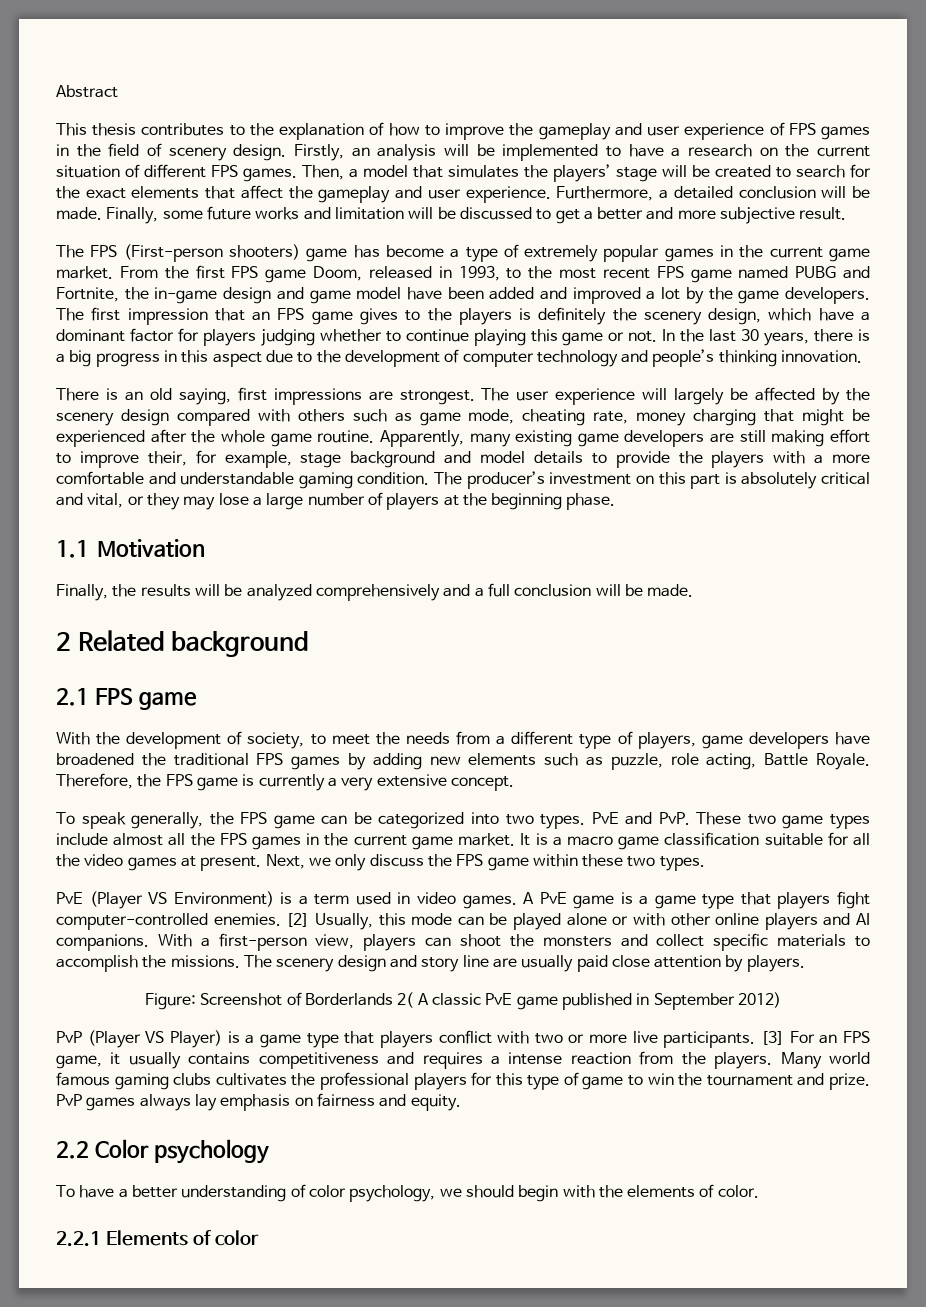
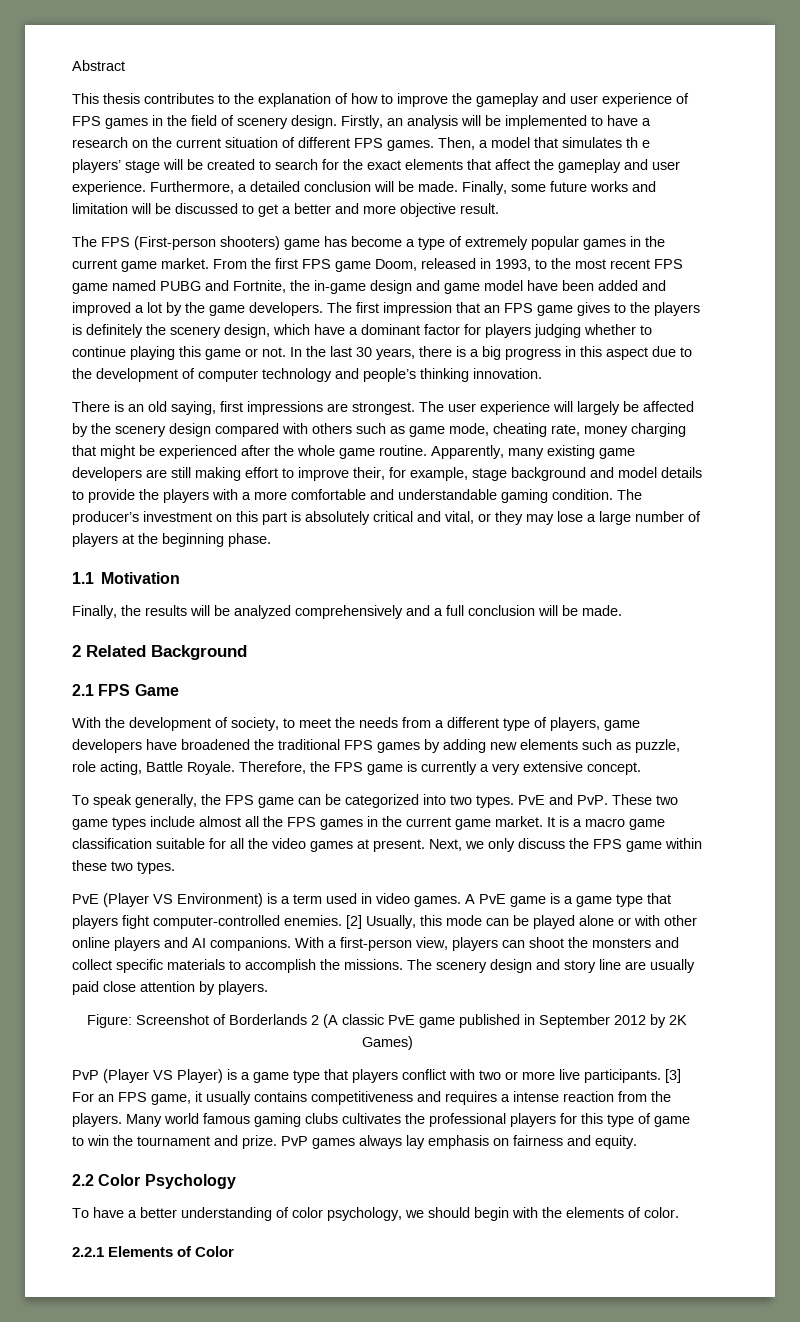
- Then, a model that simulates the players’ stage will be created to search for the exact elements that affect the gameplay and user experience.
+ Then, a model that simulates th e players’ stage will be created to search for the exact elements that affect the gameplay and user experience.
- Finally, some future works and limitation will be discussed to get a better and more subjective result.
+ Finally, some future works and limitation will be discussed to get a better and more objective result.
- 2 Related background
+ 2 Related Background
- 2.1 FPS game
+ 2.1 FPS Game
- Figure: Screenshot of Borderlands 2( A classic PvE game published in September 2012)
+ Figure: Screenshot of Borderlands 2 (A classic PvE game published in September 2012 by 2K Games)
- 2.2 Color psychology
+ 2.2 Color Psychology
- 2.2.1 Elements of color
+ 2.2.1 Elements of Color

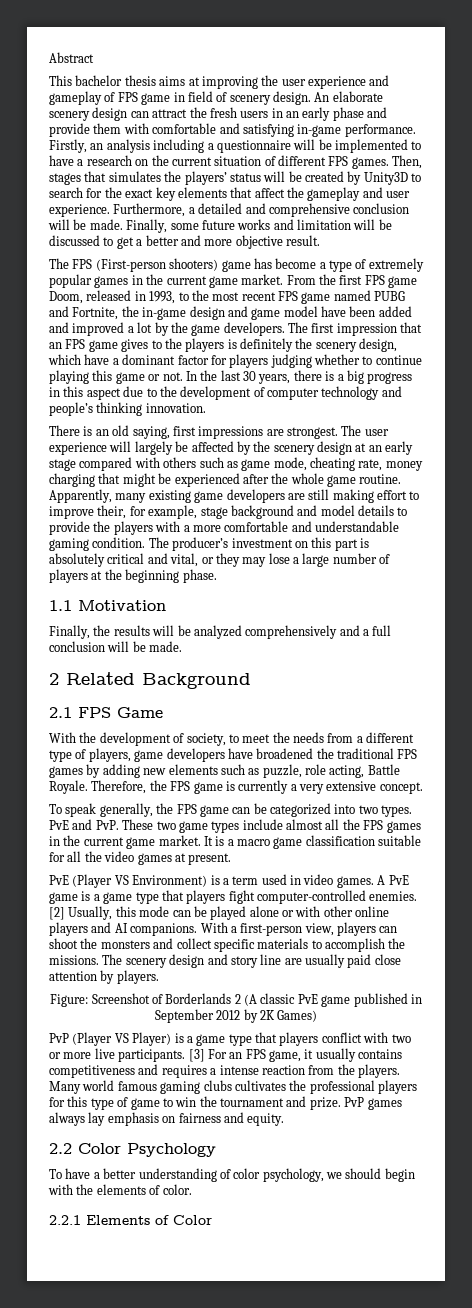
- This thesis contributes to the explanation of how to improve the gameplay and user experience of FPS games in the field of scenery design. Firstly, an analysis will be implemented to have a research on the current situation of different FPS games.
+ This bachelor thesis aims at improving the user experience and gameplay of FPS game in field of scenery design. An elaborate scenery design can attract the fresh users in an early phase and provide them with comfortable and satisfying in-game performance. Firstly, an analysis including a questionnaire will be implemented to have a research on the current situation of different FPS games.
- Then, a model that simulates th e players’ stage will be created to search for the exact elements that affect the gameplay and user experience.
+ Then, stages that simulates the players’ status will be created by Unity3D to search for the exact key elements that affect the gameplay and user experience.
- Furthermore, a detailed conclusion will be made.
+ Furthermore, a detailed and comprehensive conclusion will be made.
- The user experience will largely be affected by the scenery design compared with others such as game mode, cheating rate, money charging that might be experienced after the whole game routine.
+ The user experience will largely be affected by the scenery design at an early stage compared with others such as game mode, cheating rate, money charging that might be experienced after the whole game routine.
- Next, we only discuss the FPS game within these two types.

